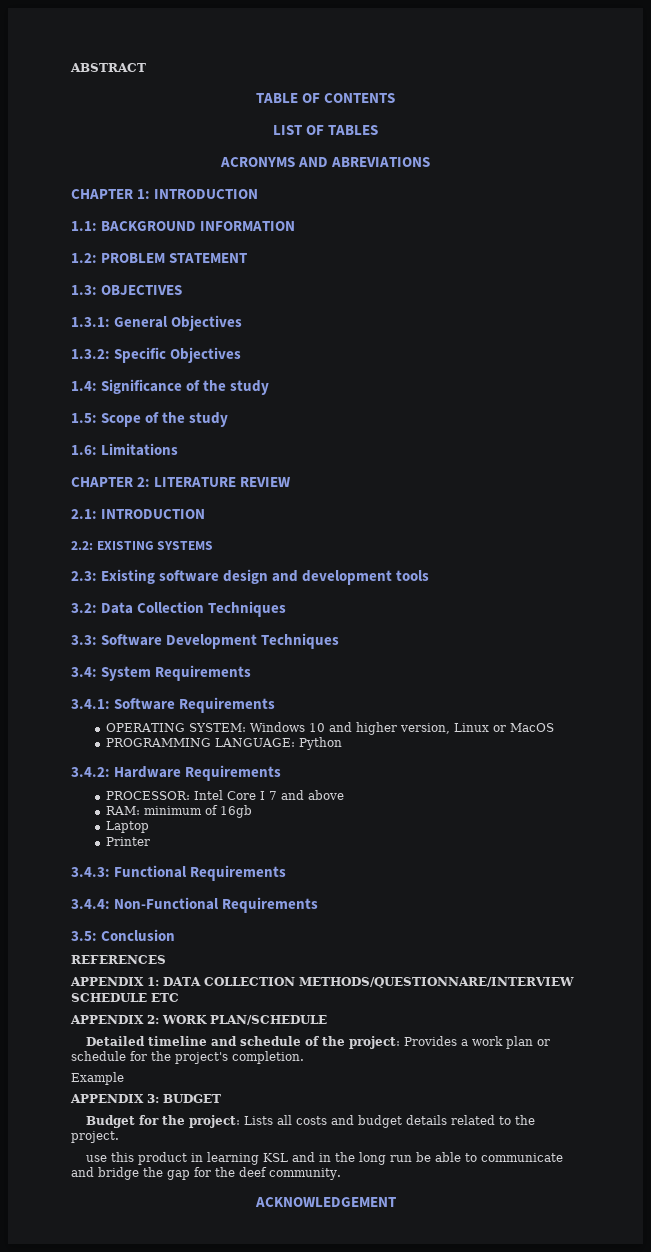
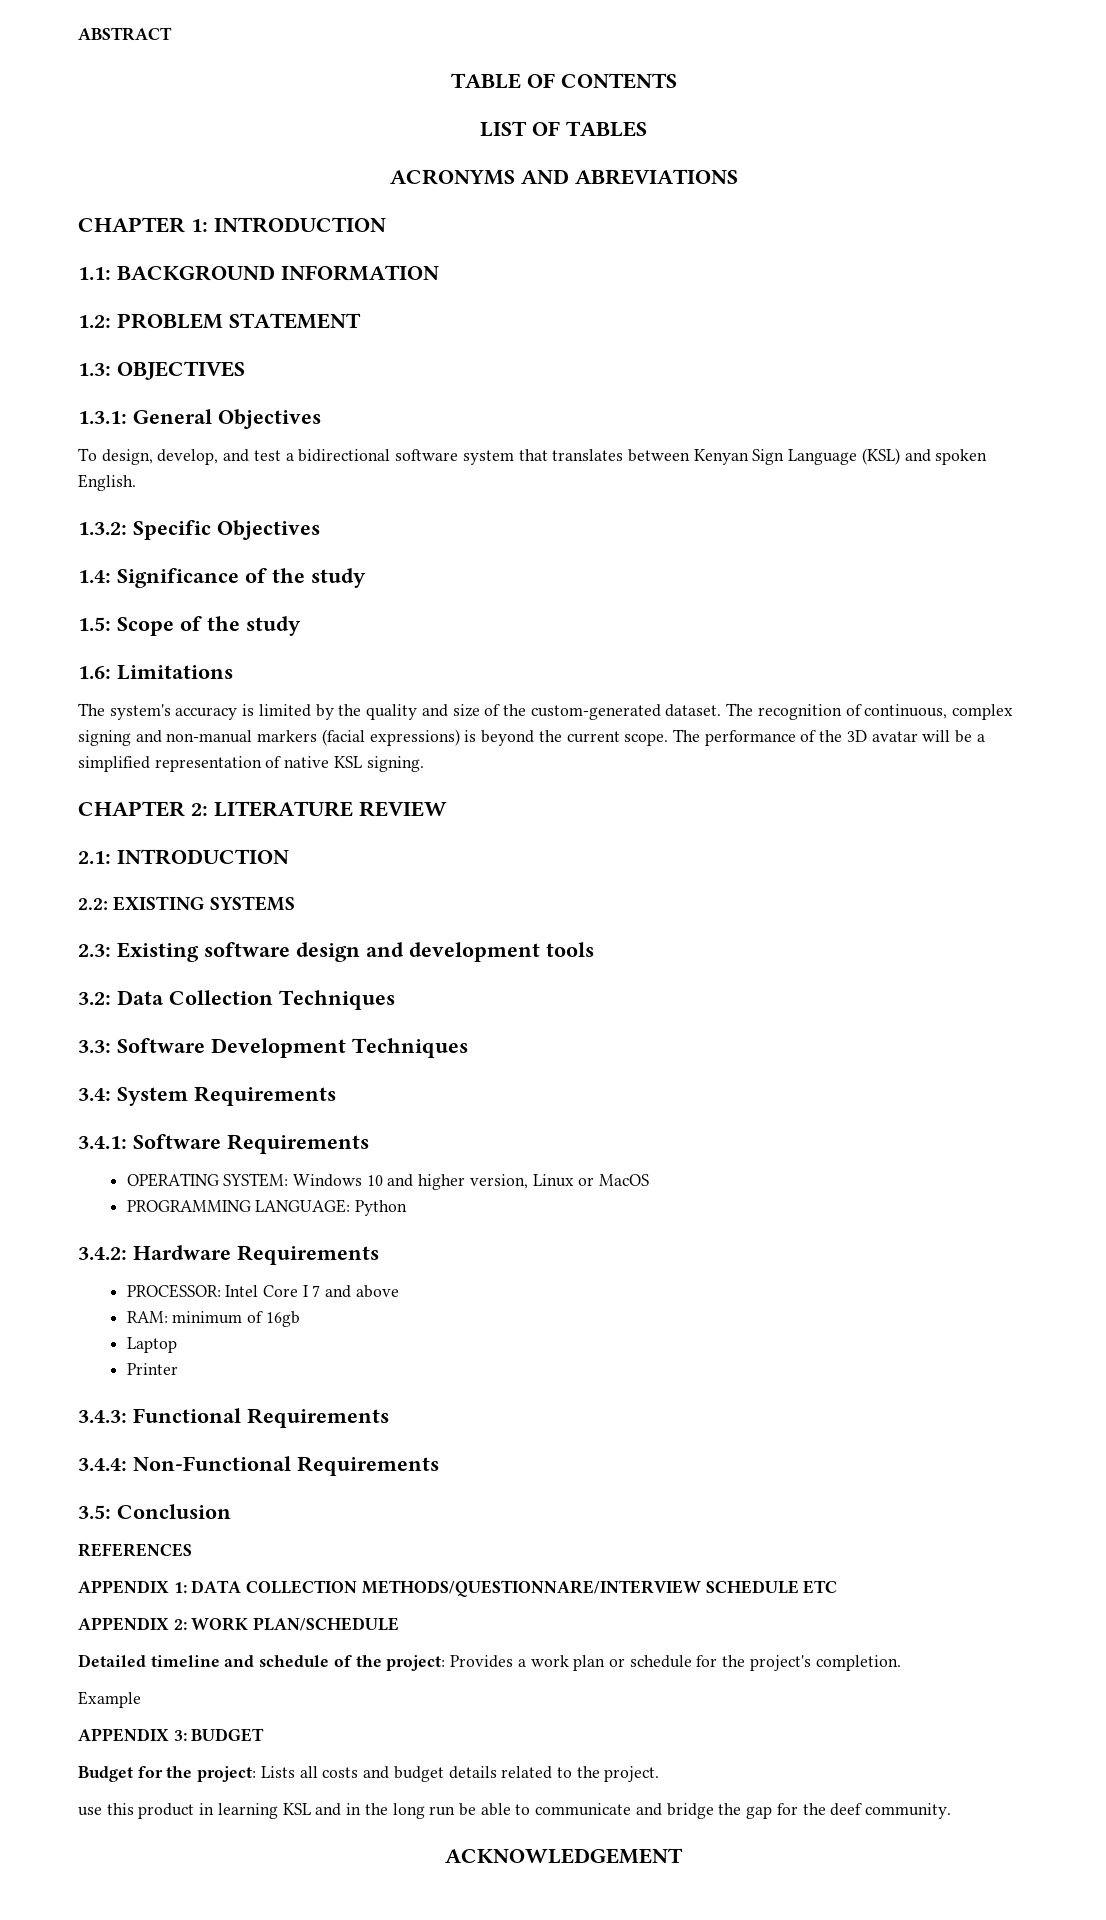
+ To design, develop, and test a bidirectional software system that translates between Kenyan Sign Language (KSL) and spoken English.
+ The system's accuracy is limited by the quality and size of the custom-generated dataset. The recognition of continuous, complex signing and non-manual markers (facial expressions) is beyond the current scope. The performance of the 3D avatar will be a simplified representation of native KSL signing.

